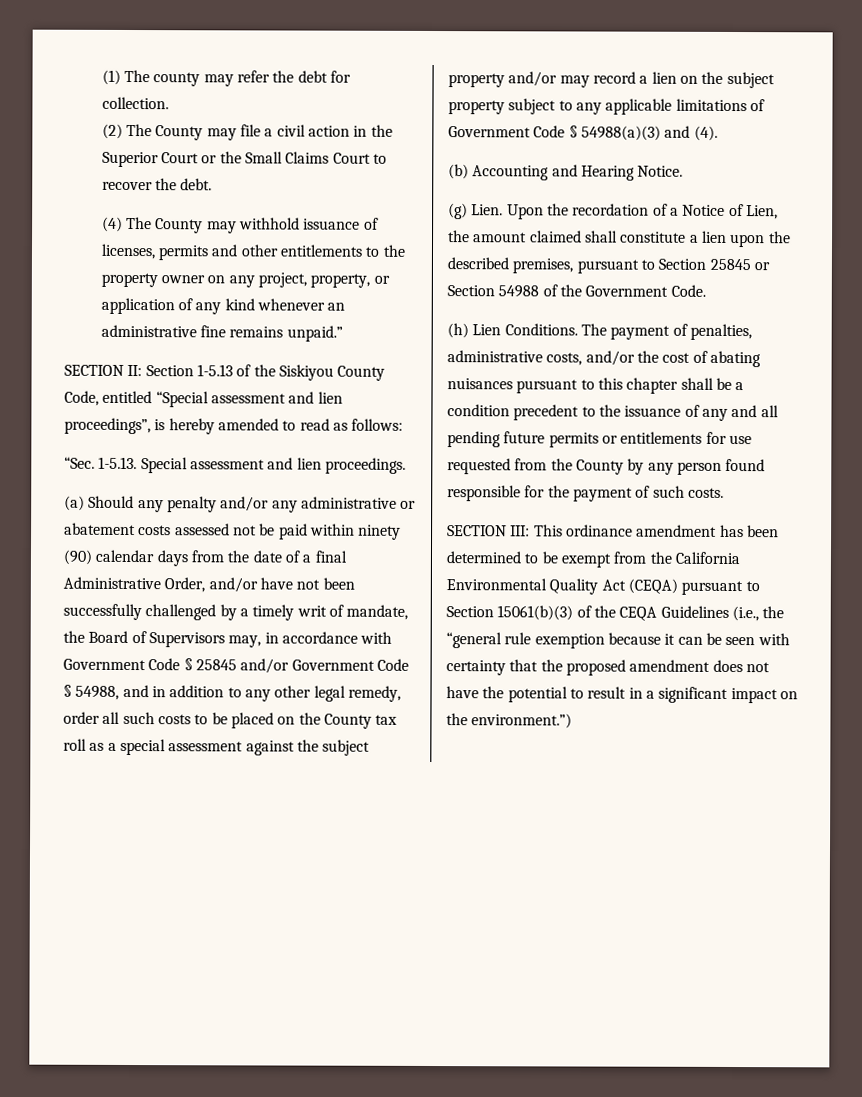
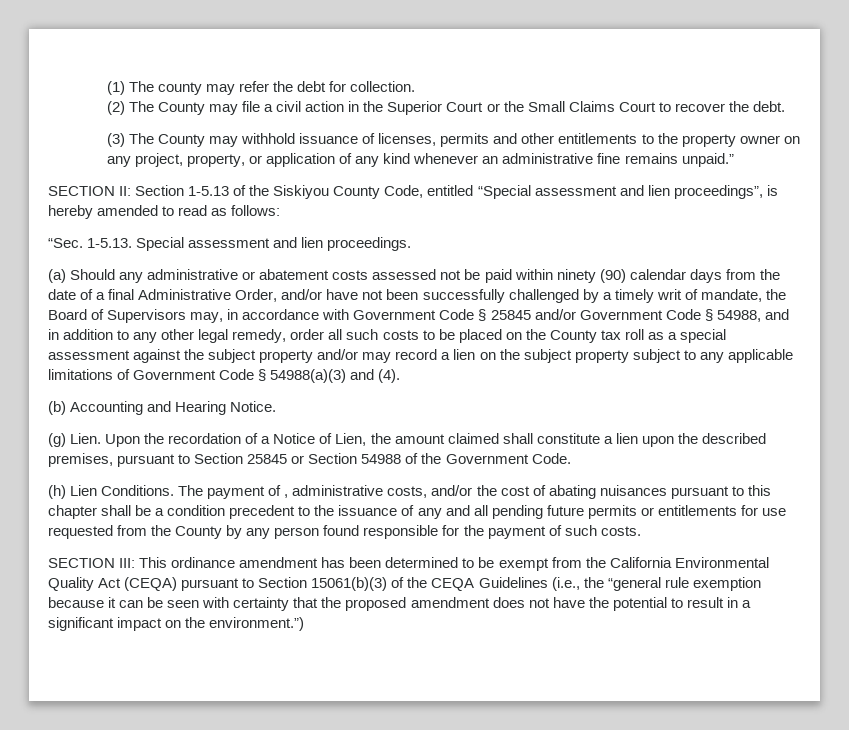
- (4) The County may withhold issuance of licenses, permits and other entitlements to the property owner on any project, property, or application of any kind whenever an administrative fine remains unpaid.”
+ (3) The County may withhold issuance of licenses, permits and other entitlements to the property owner on any project, property, or application of any kind whenever an administrative fine remains unpaid.”
- (a) Should any penalty and/or any administrative or abatement costs assessed not be paid within ninety (90) calendar days from the date of a final Administrative Order, and/or have not been successfully challenged by a timely writ of mandate, the Board of Supervisors may, in accordance with Government Code § 25845 and/or Government Code § 54988, and in addition to any other legal remedy, order all such costs to be placed on the County tax roll as a special assessment against the subject property and/or may record a lien on the subject property subject to any applicable limitations of Government Code § 54988(a)(3) and (4).
+ (a) Should any administrative or abatement costs assessed not be paid within ninety (90) calendar days from the date of a final Administrative Order, and/or have not been successfully challenged by a timely writ of mandate, the Board of Supervisors may, in accordance with Government Code § 25845 and/or Government Code § 54988, and in addition to any other legal remedy, order all such costs to be placed on the County tax roll as a special assessment against the subject property and/or may record a lien on the subject property subject to any applicable limitations of Government Code § 54988(a)(3) and (4).
- The payment of penalties, administrative costs, and/or the cost of abating nuisances pursuant to this chapter shall be a condition precedent to the issuance of any and all pending future permits or entitlements for use requested from the County by any person found responsible for the payment of such costs.
+ The payment of , administrative costs, and/or the cost of abating nuisances pursuant to this chapter shall be a condition precedent to the issuance of any and all pending future permits or entitlements for use requested from the County by any person found responsible for the payment of such costs.

